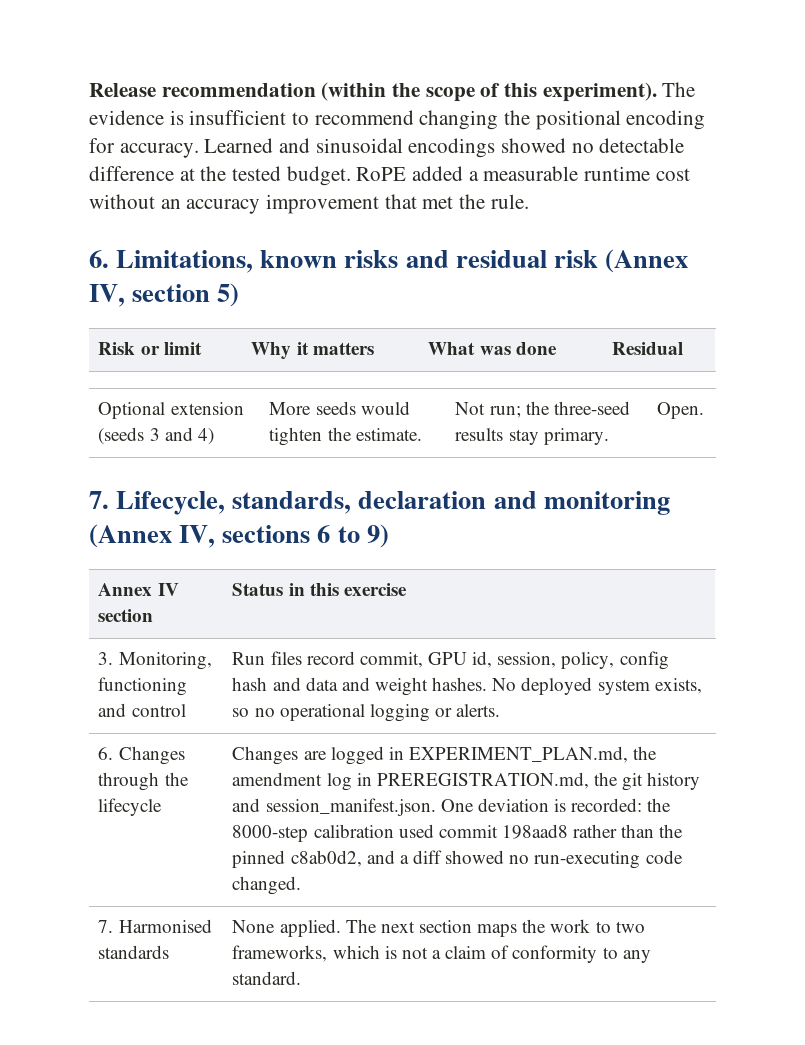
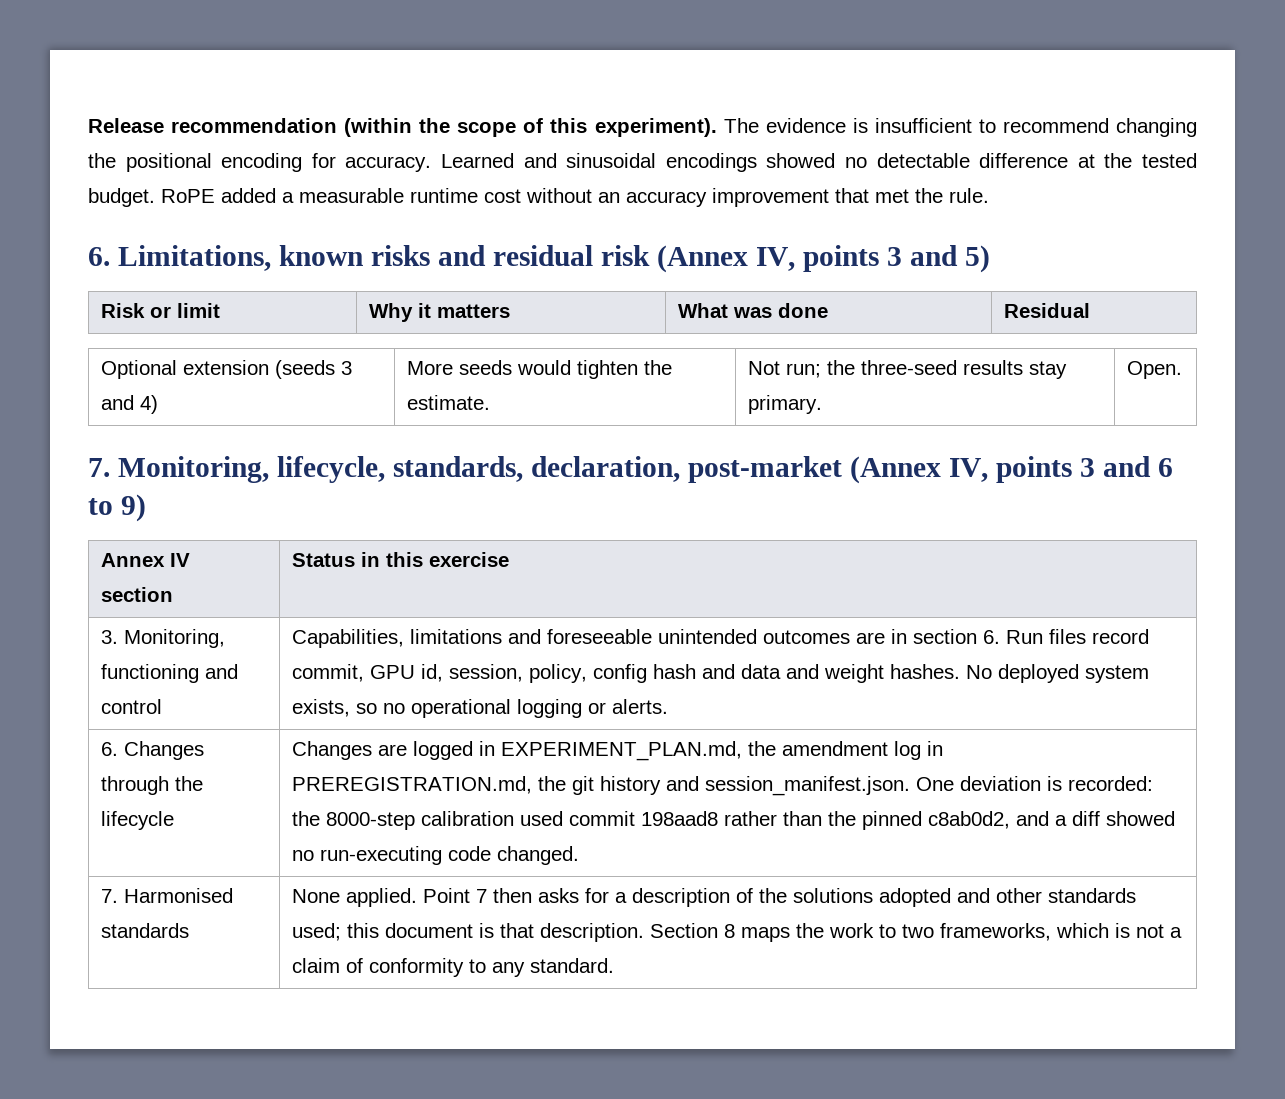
- 6. Limitations, known risks and residual risk (Annex IV, section 5)
+ 6. Limitations, known risks and residual risk (Annex IV, points 3 and 5)
- 7. Lifecycle, standards, declaration and monitoring (Annex IV, sections 6 to 9)
+ 7. Monitoring, lifecycle, standards, declaration, post-market (Annex IV, points 3 and 6 to 9)
- 3. Monitoring, functioning and control | Run files record commit, GPU id, session, policy, config hash and data and weight hashes. No deployed system exists, so no operational logging or alerts.
+ 3. Monitoring, functioning and control | Capabilities, limitations and foreseeable unintended outcomes are in section 6. Run files record commit, GPU id, session, policy, config hash and data and weight hashes. No deployed system exists, so no operational logging or alerts.
- The next section maps the work to two frameworks, which is not a claim of conformity to any standard.
+ Point 7 then asks for a description of the solutions adopted and other standards used; this document is that description. Section 8 maps the work to two frameworks, which is not a claim of conformity to any standard.

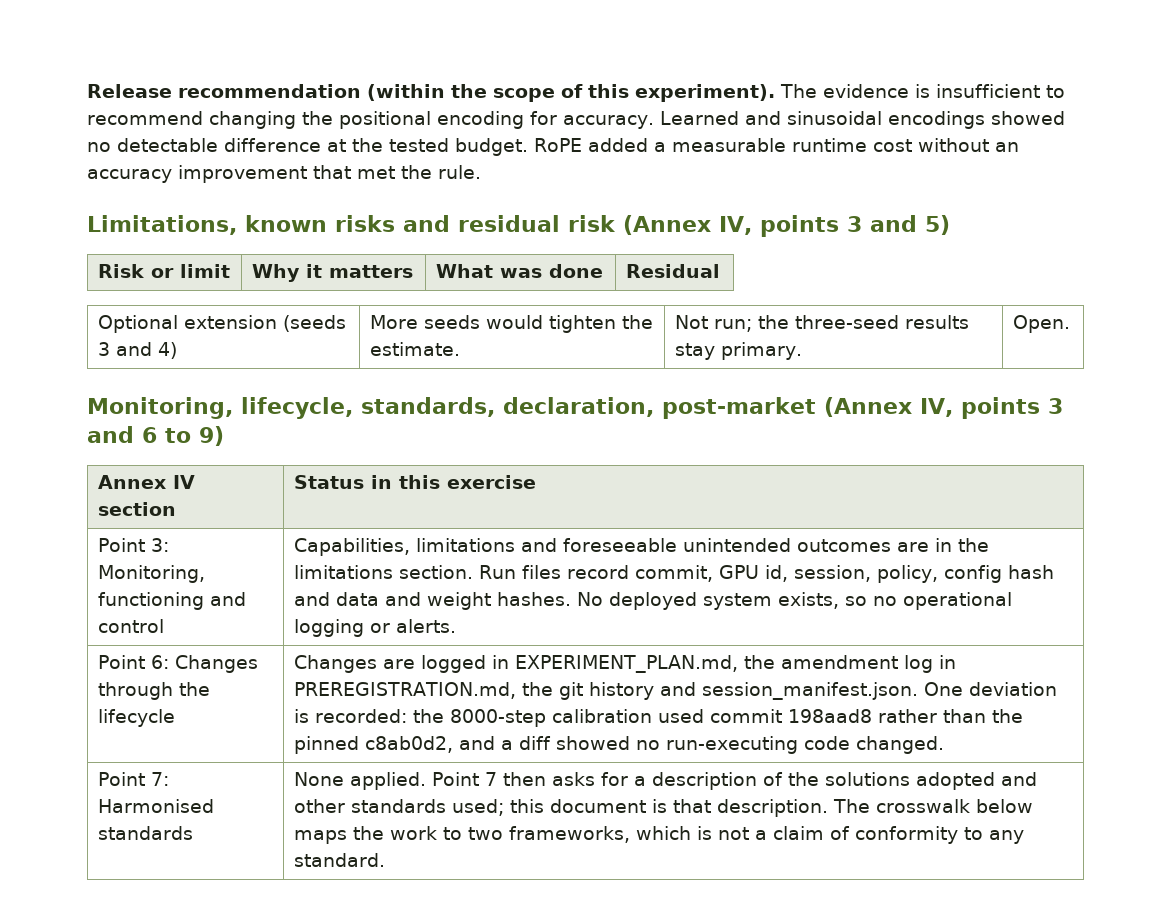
- 6. Limitations, known risks and residual risk (Annex IV, points 3 and 5)
+ Limitations, known risks and residual risk (Annex IV, points 3 and 5)
- 7. Monitoring, lifecycle, standards, declaration, post-market (Annex IV, points 3 and 6 to 9)
+ Monitoring, lifecycle, standards, declaration, post-market (Annex IV, points 3 and 6 to 9)
- 3. Monitoring, functioning and control
+ Point 3: Monitoring, functioning and control
- Capabilities, limitations and foreseeable unintended outcomes are in section 6. Run files record commit, GPU id, session, policy, config hash and data and weight hashes.
+ Capabilities, limitations and foreseeable unintended outcomes are in the limitations section. Run files record commit, GPU id, session, policy, config hash and data and weight hashes.
- 6. Changes through the lifecycle
+ Point 6: Changes through the lifecycle
- 7. Harmonised standards
+ Point 7: Harmonised standards
- Section 8 maps the work to two frameworks, which is not a claim of conformity to any standard.
+ The crosswalk below maps the work to two frameworks, which is not a claim of conformity to any standard.

